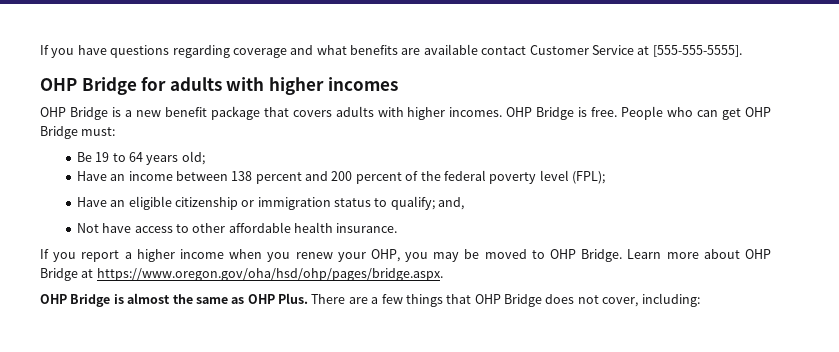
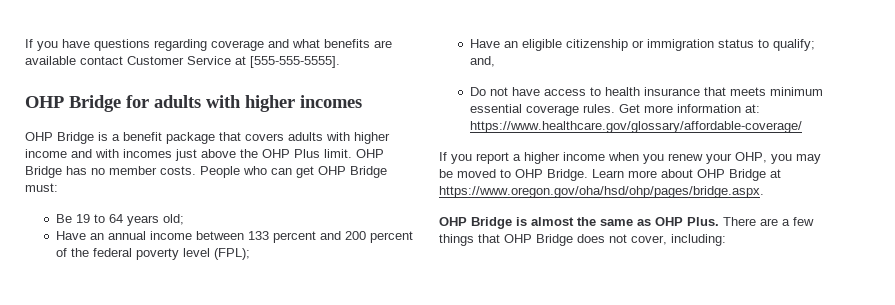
- OHP Bridge is a new benefit package that covers adults with higher incomes. OHP Bridge is free.
+ OHP Bridge is a benefit package that covers adults with higher income and with incomes just above the OHP Plus limit. OHP Bridge has no member costs.
- Have an income between 138 percent and 200 percent of the federal poverty level (FPL);
+ Have an annual income between 133 percent and 200 percent of the federal poverty level (FPL);
- Not have access to other affordable health insurance.
+ Do not have access to health insurance that meets minimum essential coverage rules. Get more information at: https://www.healthcare.gov/glossary/affordable-coverage/

